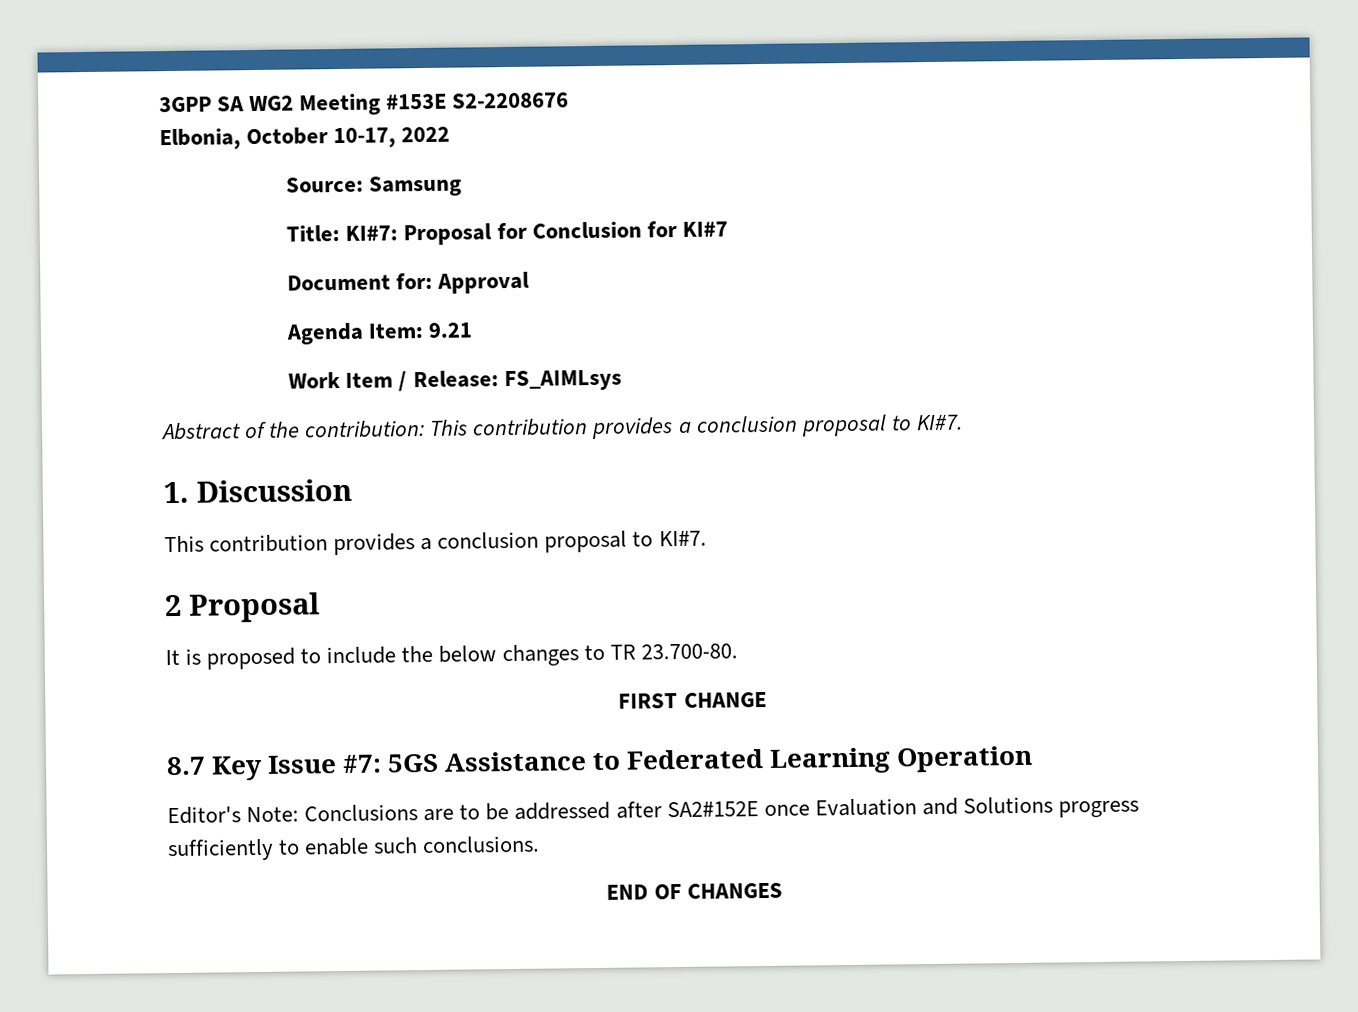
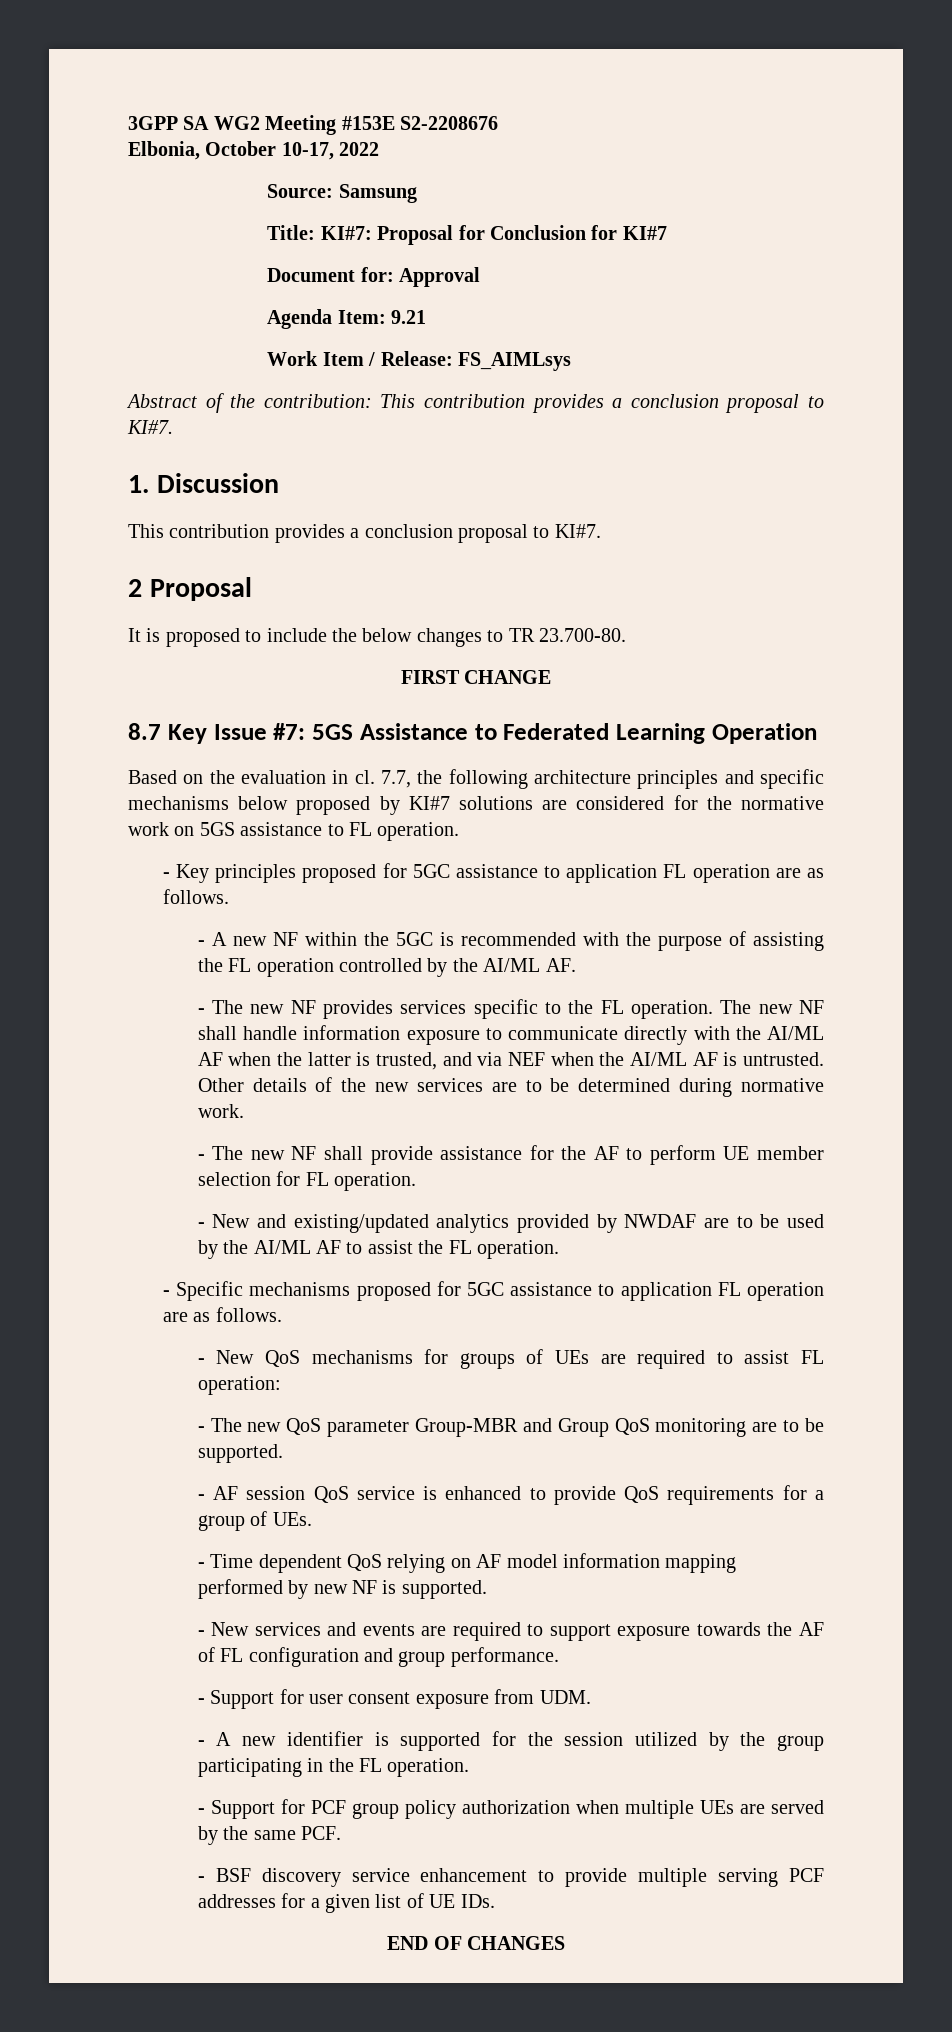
- Editor's Note: Conclusions are to be addressed after SA2#152E once Evaluation and Solutions progress sufficiently to enable such conclusions.
+ Based on the evaluation in cl. 7.7, the following architecture principles and specific mechanisms below proposed by KI#7 solutions are considered for the normative work on 5GS assistance to FL operation.
+ - Key principles proposed for 5GC assistance to application FL operation are as follows.
+ - A new NF within the 5GC is recommended with the purpose of assisting the FL operation controlled by the AI/ML AF.
+ - The new NF provides services specific to the FL operation. The new NF shall handle information exposure to communicate directly with the AI/ML AF when the latter is trusted, and via NEF when the AI/ML AF is untrusted. Other details of the new services are to be determined during normative work.
+ - The new NF shall provide assistance for the AF to perform UE member selection for FL operation.
+ - New and existing/updated analytics provided by NWDAF are to be used by the AI/ML AF to assist the FL operation.
+ - Specific mechanisms proposed for 5GC assistance to application FL operation are as follows.
+ - New QoS mechanisms for groups of UEs are required to assist FL operation:
+ - The new QoS parameter Group-MBR and Group QoS monitoring are to be supported.
+ - AF session QoS service is enhanced to provide QoS requirements for a group of UEs.
+ - Time dependent QoS relying on AF model information mapping performed by new NF is supported.
+ - New services and events are required to support exposure towards the AF of FL configuration and group performance.
+ - Support for user consent exposure from UDM.
+ - A new identifier is supported for the session utilized by the group participating in the FL operation.
+ - Support for PCF group policy authorization when multiple UEs are served by the same PCF.
+ - BSF discovery service enhancement to provide multiple serving PCF addresses for a given list of UE IDs.

